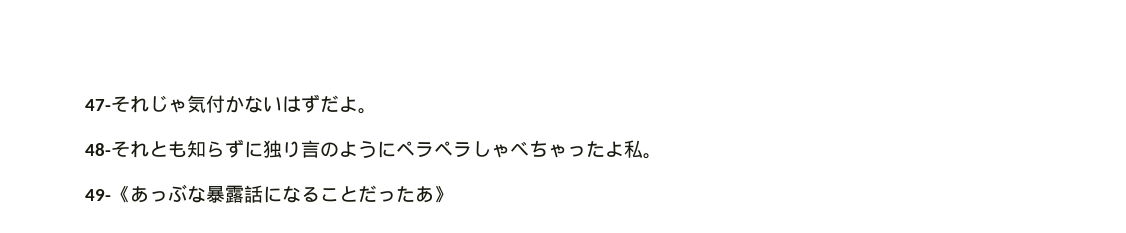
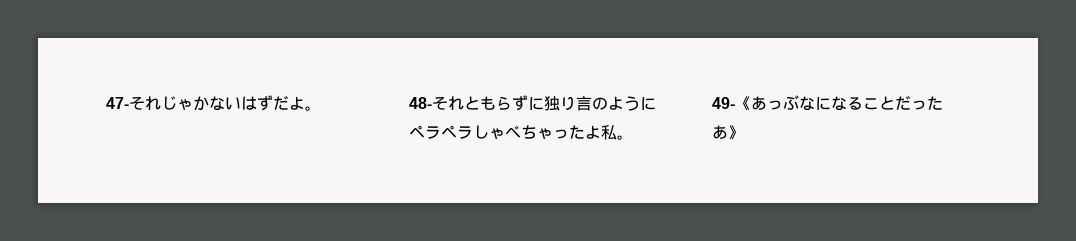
- 47-それじゃ気付かないはずだよ。
+ 47-それじゃかないはずだよ。
- 48-それとも知らずに独り言のようにペラペラしゃべちゃったよ私。
+ 48-それともらずに独り言のようにペラペラしゃべちゃったよ私。
- 49-《あっぶな暴露話になることだったあ》
+ 49-《あっぶなになることだったあ》

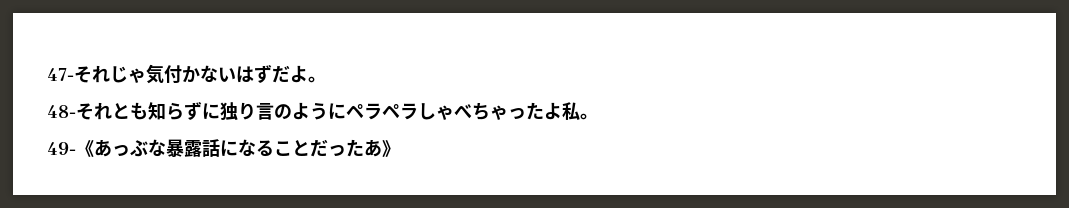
- 47-それじゃかないはずだよ。
+ 47-それじゃ気付かないはずだよ。
- 48-それともらずに独り言のようにペラペラしゃべちゃったよ私。
+ 48-それとも知らずに独り言のようにペラペラしゃべちゃったよ私。
- 49-《あっぶなになることだったあ》
+ 49-《あっぶな暴露話になることだったあ》

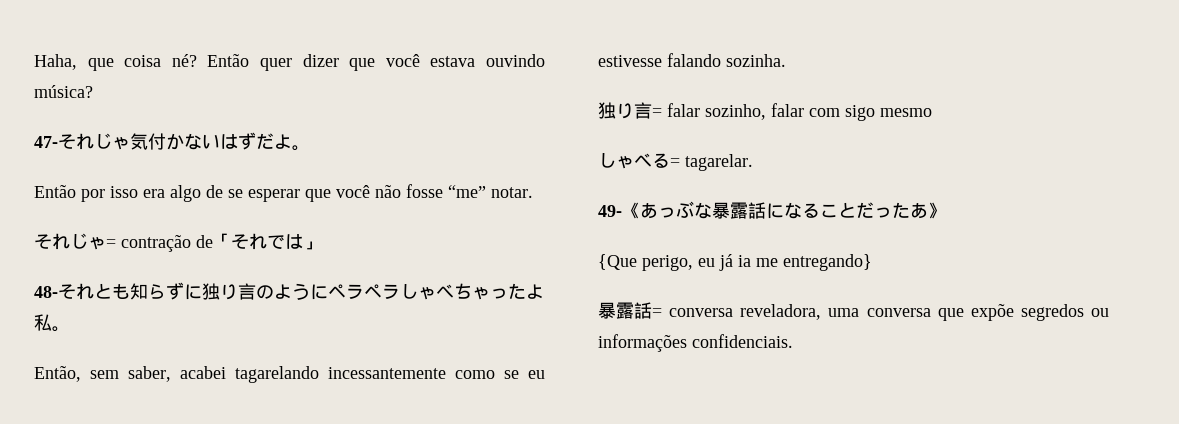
+ Haha, que coisa né? Então quer dizer que você estava ouvindo música?
+ Então por isso era algo de se esperar que você não fosse “me” notar.
+ それじゃ= contração de「それでは」
+ Então, sem saber, acabei tagarelando incessantemente como se eu estivesse falando sozinha.
+ 独り言= falar sozinho, falar com sigo mesmo
+ しゃべる= tagarelar.
+ {Que perigo, eu já ia me entregando}
+ 暴露話= conversa reveladora, uma conversa que expõe segredos ou informações confidenciais.

